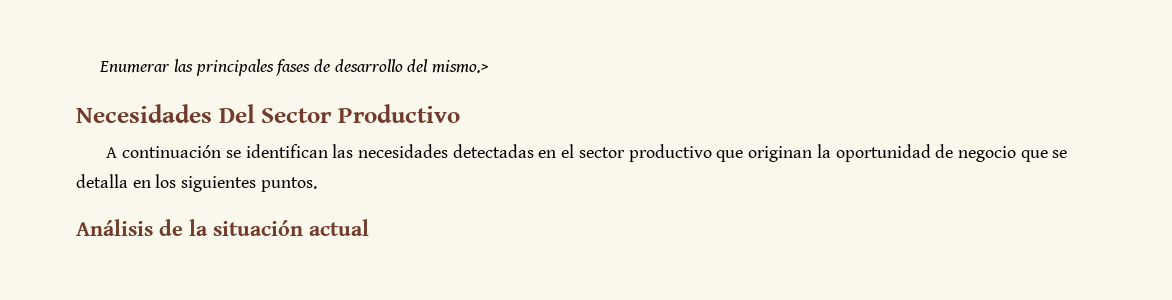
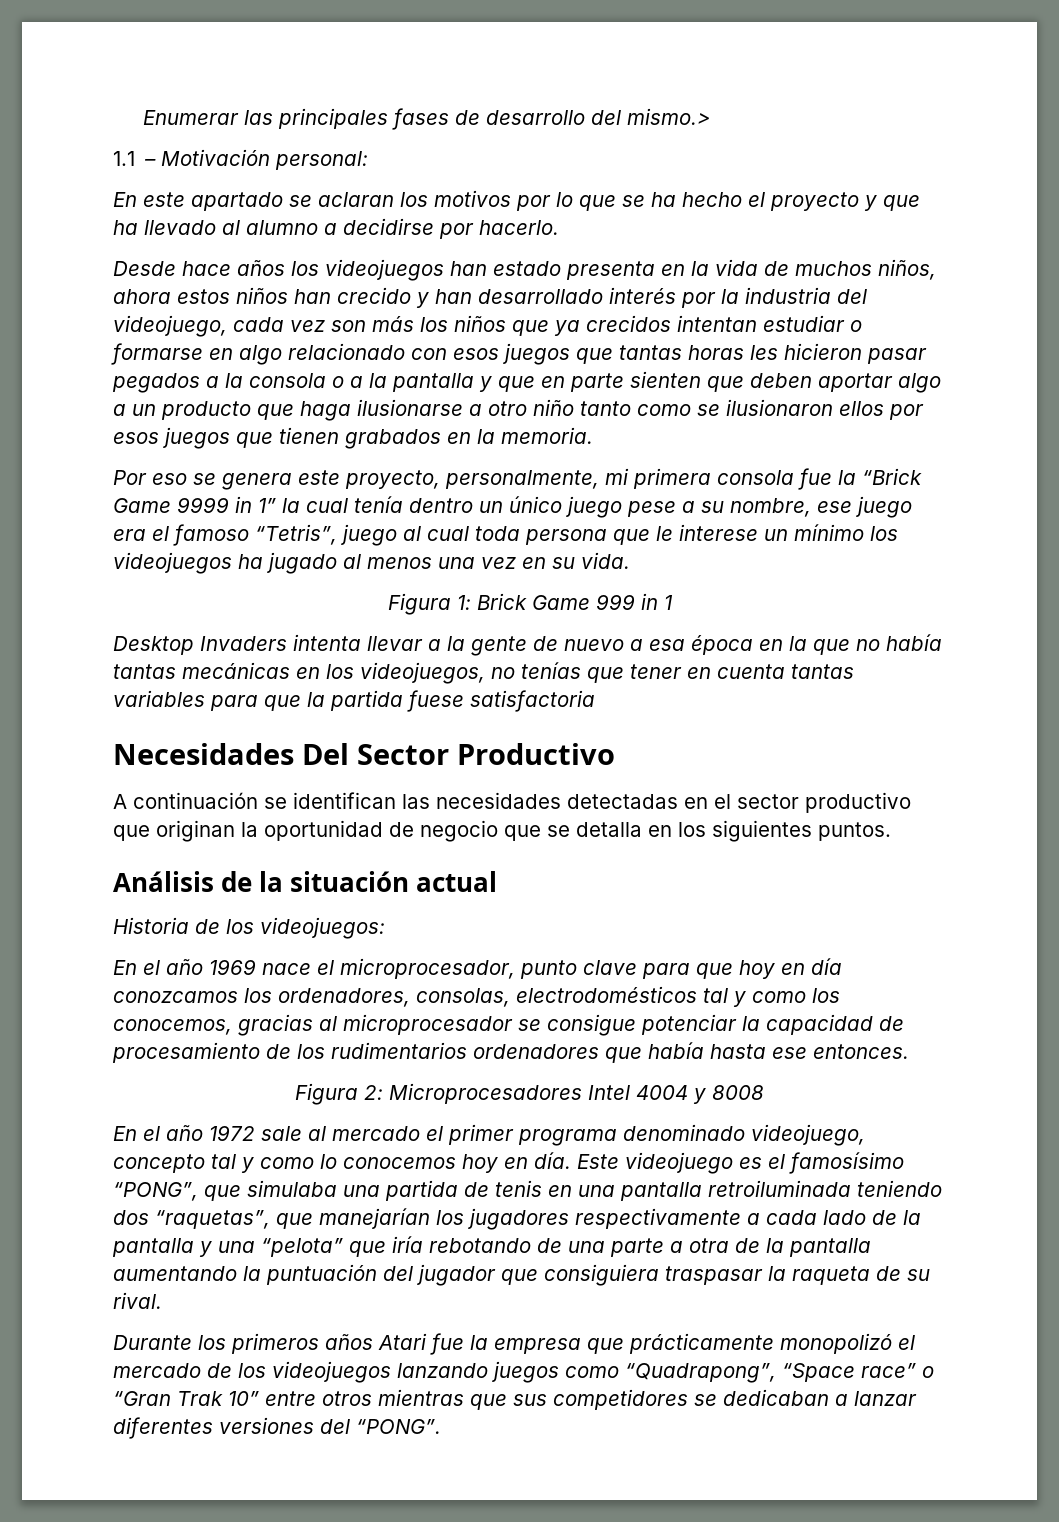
+ 1.1 – Motivación personal:
+ En este apartado se aclaran los motivos por lo que se ha hecho el proyecto y que ha llevado al alumno a decidirse por hacerlo.
+ Desde hace años los videojuegos han estado presenta en la vida de muchos niños, ahora estos niños han crecido y han desarrollado interés por la industria del videojuego, cada vez son más los niños que ya crecidos intentan estudiar o formarse en algo relacionado con esos juegos que tantas horas les hicieron pasar pegados a la consola o a la pantalla y que en parte sienten que deben aportar algo a un producto que haga ilusionarse a otro niño tanto como se ilusionaron ellos por esos juegos que tienen grabados en la memoria.
+ Por eso se genera este proyecto, personalmente, mi primera consola fue la “Brick Game 9999 in 1” la cual tenía dentro un único juego pese a su nombre, ese juego era el famoso “Tetris”, juego al cual toda persona que le interese un mínimo los videojuegos ha jugado al menos una vez en su vida.
+ Figura 1: Brick Game 999 in 1
+ Desktop Invaders intenta llevar a la gente de nuevo a esa época en la que no había tantas mecánicas en los videojuegos, no tenías que tener en cuenta tantas variables para que la partida fuese satisfactoria
+ Historia de los videojuegos:
+ En el año 1969 nace el microprocesador, punto clave para que hoy en día conozcamos los ordenadores, consolas, electrodomésticos tal y como los conocemos, gracias al microprocesador se consigue potenciar la capacidad de procesamiento de los rudimentarios ordenadores que había hasta ese entonces.
+ Figura 2: Microprocesadores Intel 4004 y 8008
+ En el año 1972 sale al mercado el primer programa denominado videojuego, concepto tal y como lo conocemos hoy en día. Este videojuego es el famosísimo “PONG”, que simulaba una partida de tenis en una pantalla retroiluminada teniendo dos “raquetas”, que manejarían los jugadores respectivamente a cada lado de la pantalla y una “pelota” que iría rebotando de una parte a otra de la pantalla aumentando la puntuación del jugador que consiguiera traspasar la raqueta de su rival.
+ Durante los primeros años Atari fue la empresa que prácticamente monopolizó el mercado de los videojuegos lanzando juegos como “Quadrapong”, “Space race” o “Gran Trak 10” entre otros mientras que sus competidores se dedicaban a lanzar diferentes versiones del “PONG”.

